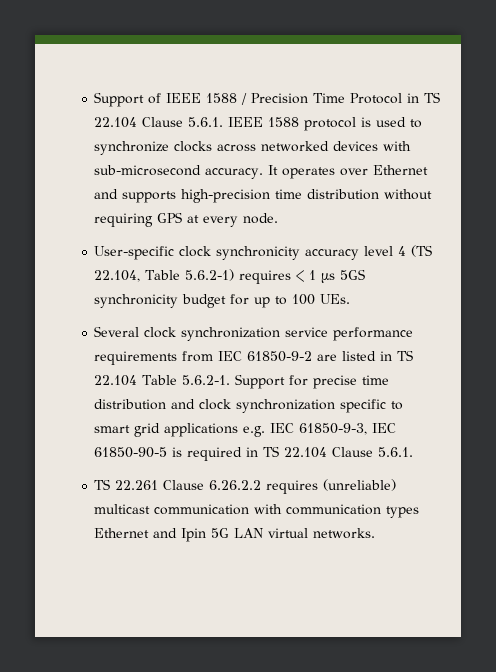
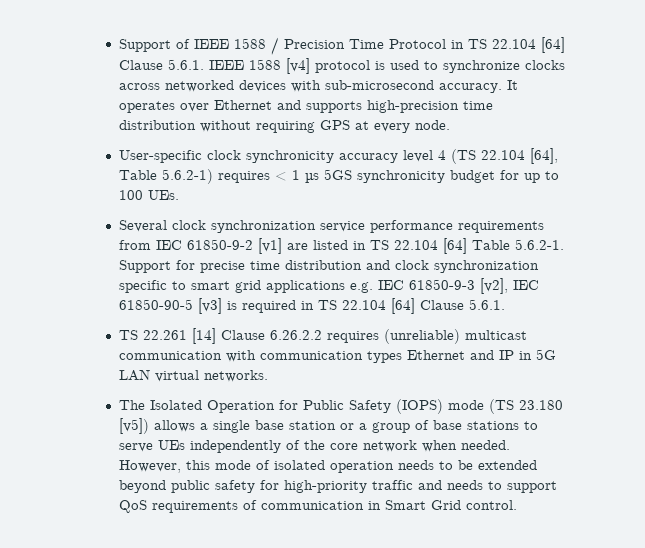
- Support of IEEE 1588 / Precision Time Protocol in TS 22.104 Clause 5.6.1. IEEE 1588 protocol is used to synchronize clocks across networked devices with sub-microsecond accuracy.
+ Support of IEEE 1588 / Precision Time Protocol in TS 22.104 [64] Clause 5.6.1. IEEE 1588 [v4] protocol is used to synchronize clocks across networked devices with sub-microsecond accuracy.
- User-specific clock synchronicity accuracy level 4 (TS 22.104, Table 5.6.2-1) requires < 1 µs 5GS synchronicity budget for up to 100 UEs.
+ User-specific clock synchronicity accuracy level 4 (TS 22.104 [64], Table 5.6.2-1) requires < 1 µs 5GS synchronicity budget for up to 100 UEs.
- Several clock synchronization service performance requirements from IEC 61850-9-2 are listed in TS 22.104 Table 5.6.2-1. Support for precise time distribution and clock synchronization specific to smart grid applications e.g. IEC 61850-9-3, IEC 61850-90-5 is required in TS 22.104 Clause 5.6.1.
+ Several clock synchronization service performance requirements from IEC 61850-9-2 [v1] are listed in TS 22.104 [64] Table 5.6.2-1. Support for precise time distribution and clock synchronization specific to smart grid applications e.g. IEC 61850-9-3 [v2], IEC 61850-90-5 [v3] is required in TS 22.104 [64] Clause 5.6.1.
- TS 22.261 Clause 6.26.2.2 requires (unreliable) multicast communication with communication types Ethernet and Ipin 5G LAN virtual networks.
+ TS 22.261 [14] Clause 6.26.2.2 requires (unreliable) multicast communication with communication types Ethernet and IP in 5G LAN virtual networks.
+ The Isolated Operation for Public Safety (IOPS) mode (TS 23.180 [v5]) allows a single base station or a group of base stations to serve UEs independently of the core network when needed. However, this mode of isolated operation needs to be extended beyond public safety for high-priority traffic and needs to support QoS requirements of communication in Smart Grid control.

